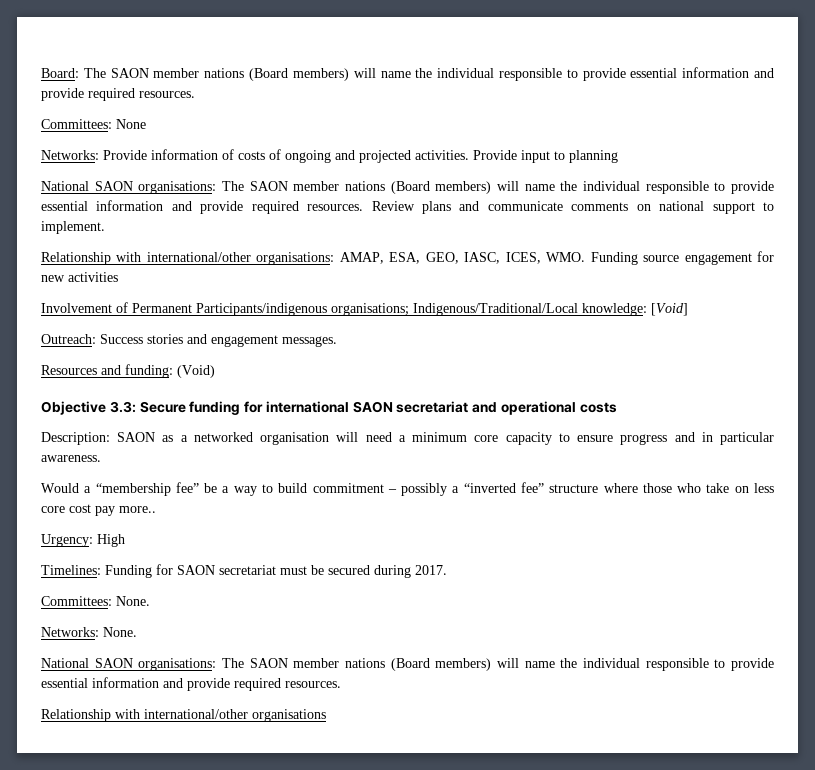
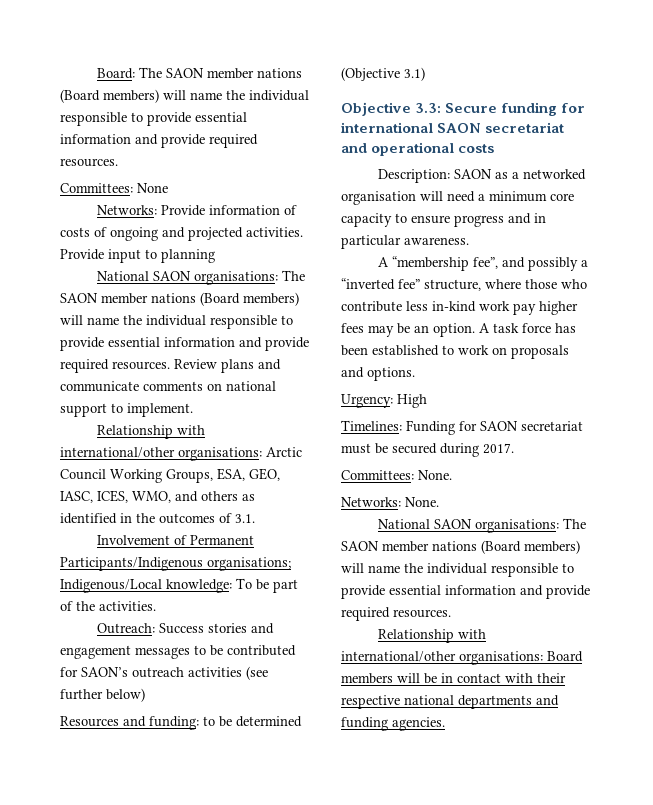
- Relationship with international/other organisations: AMAP, ESA, GEO, IASC, ICES, WMO. Funding source engagement for new activities
- Involvement of Permanent Participants/indigenous organisations; Indigenous/Traditional/Local knowledge: [Void]
+ Relationship with international/other organisations: Arctic Council Working Groups, ESA, GEO, IASC, ICES, WMO, and others as identified in the outcomes of 3.1.
+ Involvement of Permanent Participants/Indigenous organisations; Indigenous/Local knowledge: To be part of the activities.
- Outreach: Success stories and engagement messages.
- Resources and funding: (Void)
+ Outreach: Success stories and engagement messages to be contributed for SAON’s outreach activities (see further below)
+ Resources and funding: to be determined (Objective 3.1)
- Would a “membership fee” be a way to build commitment – possibly a “inverted fee” structure where those who take on less core cost pay more..
+ A “membership fee”, and possibly a “inverted fee” structure, where those who contribute less in-kind work pay higher fees may be an option. A task force has been established to work on proposals and options.
- Relationship with international/other organisations
+ Relationship with international/other organisations: Board members will be in contact with their respective national departments and funding agencies.

